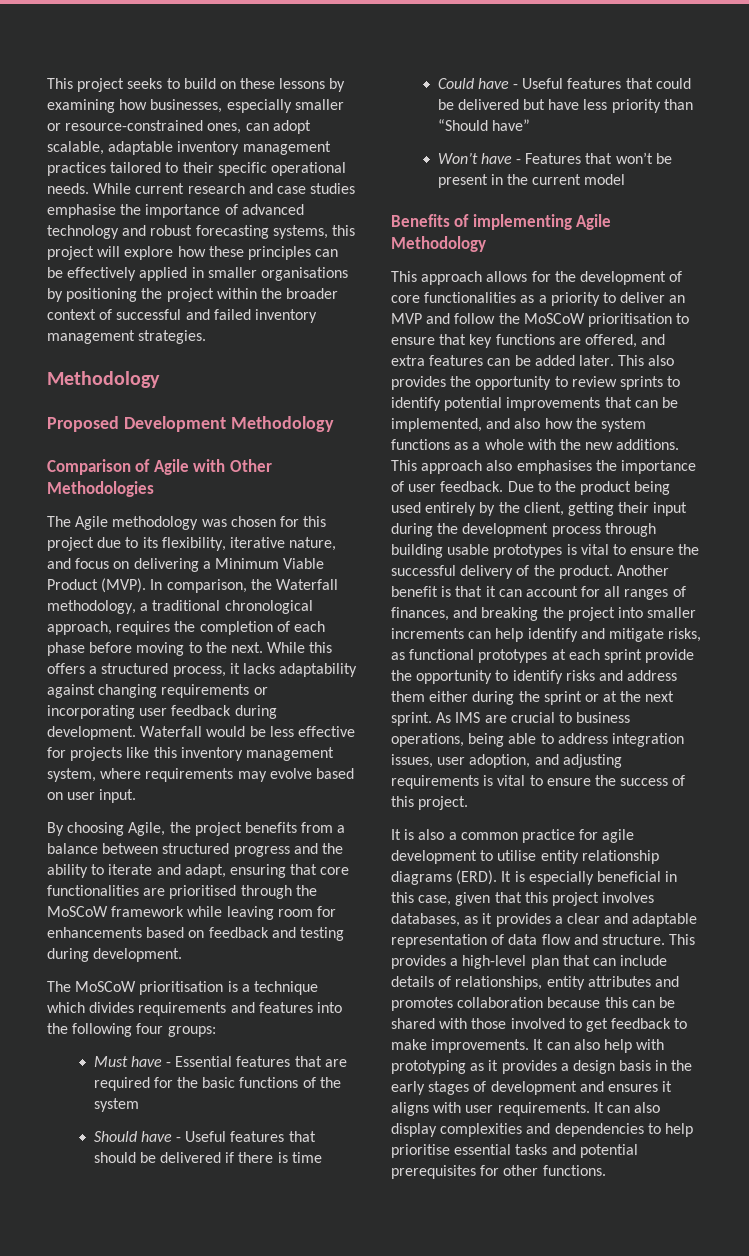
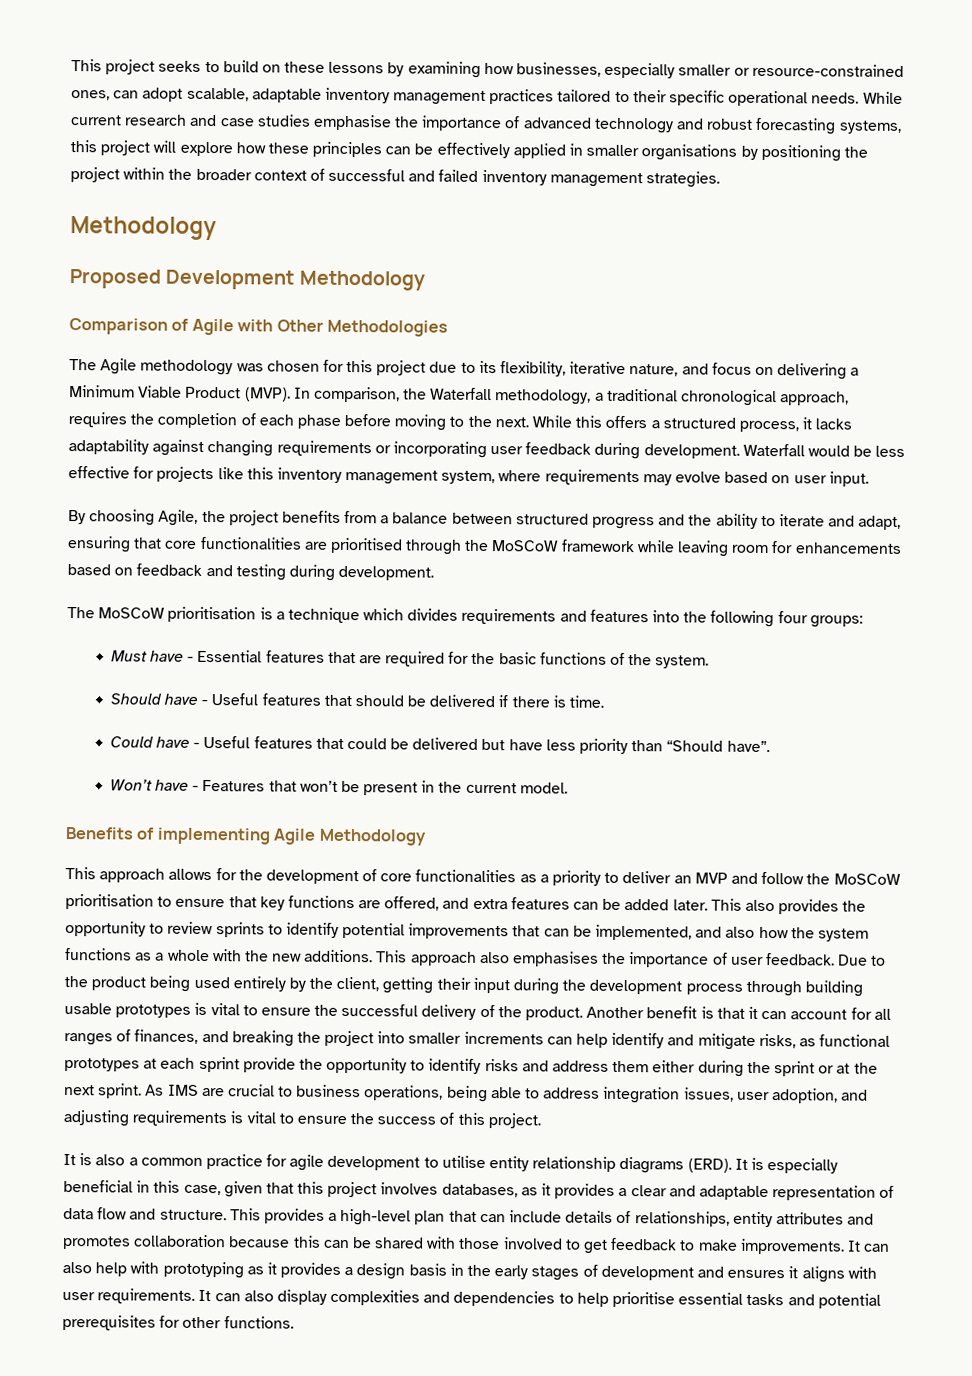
- Must have - Essential features that are required for the basic functions of the system
+ Must have - Essential features that are required for the basic functions of the system.
- Should have - Useful features that should be delivered if there is time
+ Should have - Useful features that should be delivered if there is time.
- Could have - Useful features that could be delivered but have less priority than “Should have”
+ Could have - Useful features that could be delivered but have less priority than “Should have”.
- Won’t have - Features that won’t be present in the current model
+ Won’t have - Features that won’t be present in the current model.

